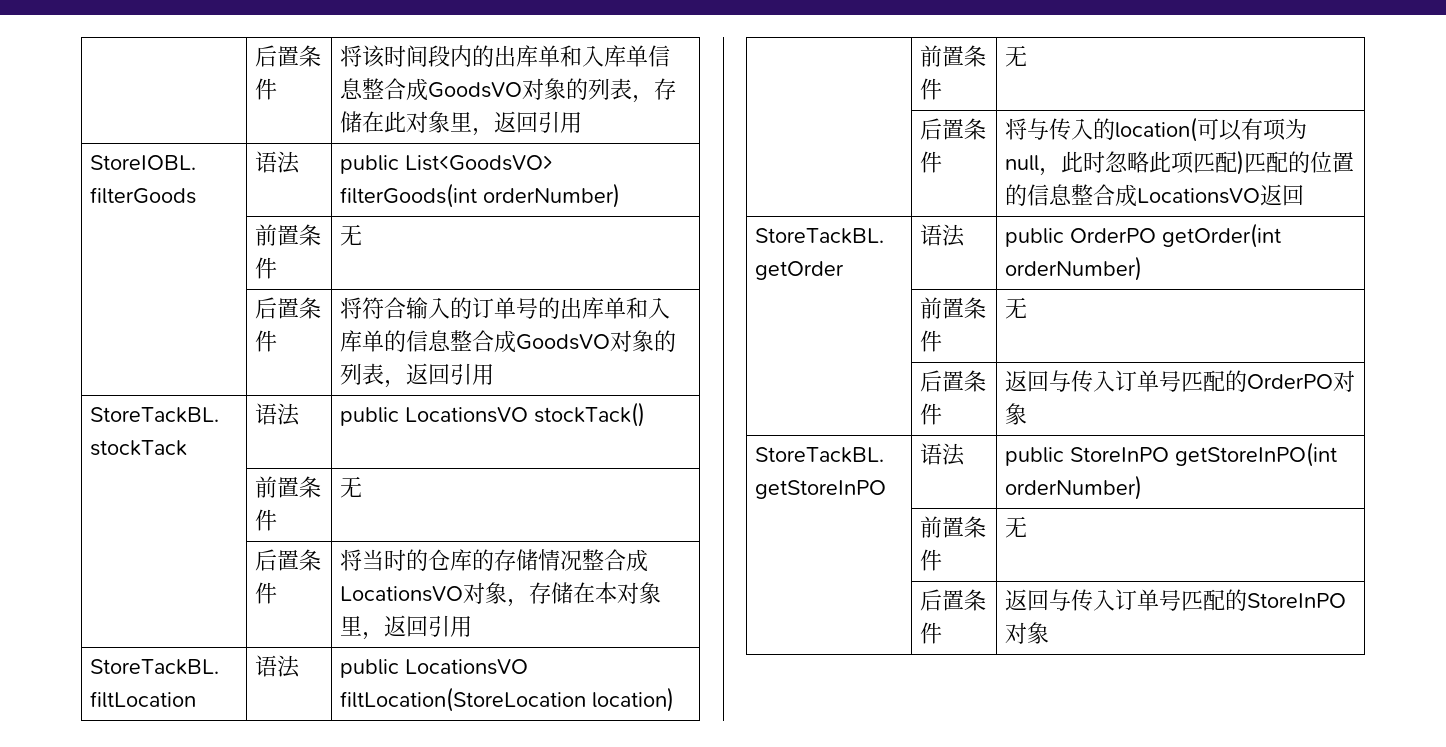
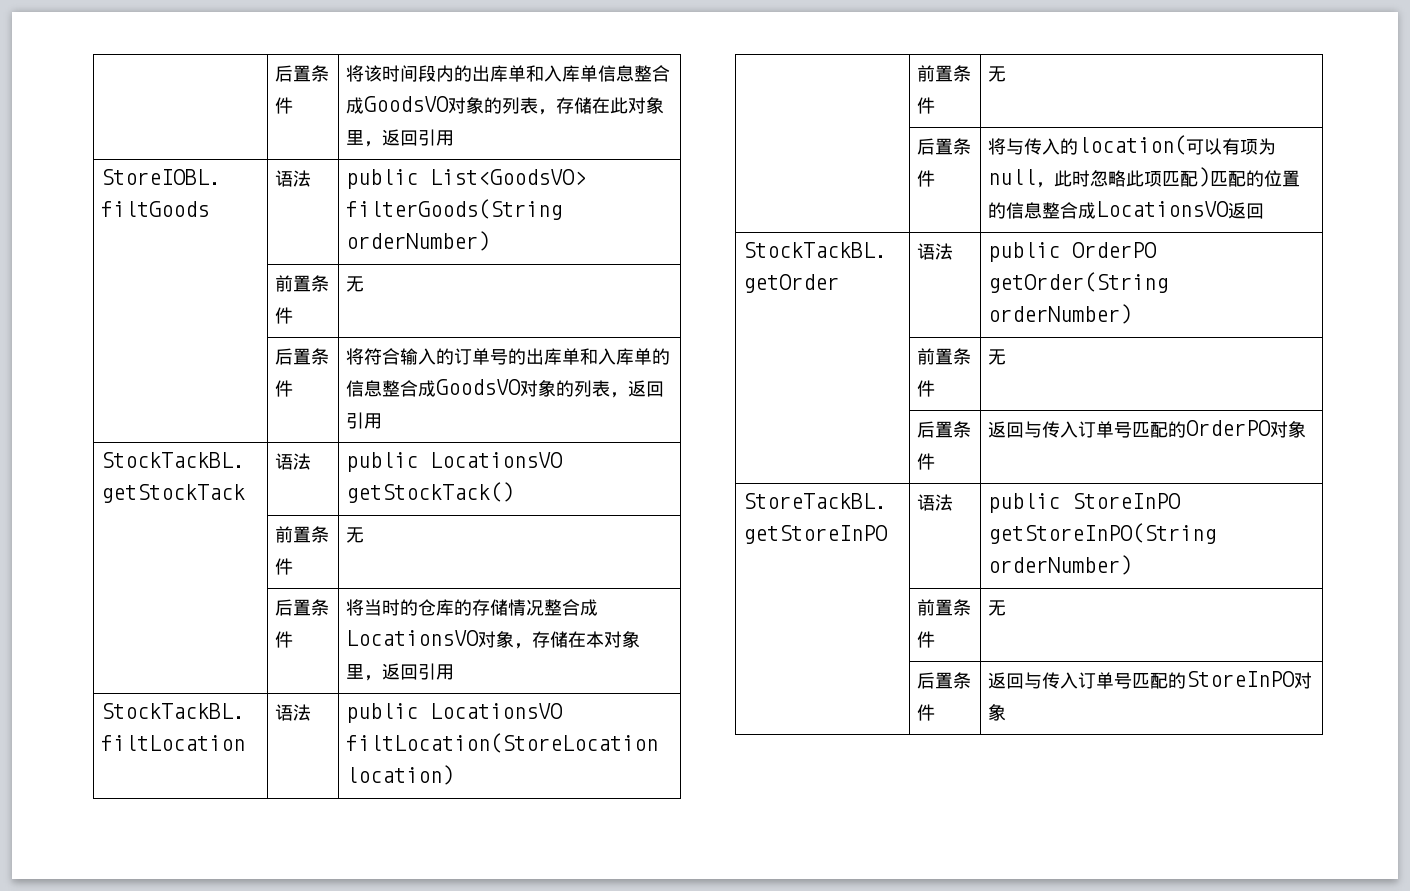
- StoreIOBL. filterGoods | 语法 | public List<GoodsVO> filterGoods(int orderNumber)
+ StoreIOBL. filtGoods | 语法 | public List<GoodsVO> filterGoods(String orderNumber)
- StoreTackBL. stockTack | 语法 | public LocationsVO stockTack()
+ StockTackBL. getStockTack | 语法 | public LocationsVO getStockTack()
- StoreTackBL. filtLocation | 语法 | public LocationsVO filtLocation(StoreLocation location)
+ StockTackBL. filtLocation | 语法 | public LocationsVO filtLocation(StoreLocation location)
- StoreTackBL. getOrder | 语法 | public OrderPO getOrder(int orderNumber)
+ StockTackBL. getOrder | 语法 | public OrderPO getOrder(String orderNumber)
- StoreTackBL. getStoreInPO | 语法 | public StoreInPO getStoreInPO(int orderNumber)
+ StoreTackBL. getStoreInPO | 语法 | public StoreInPO getStoreInPO(String orderNumber)

